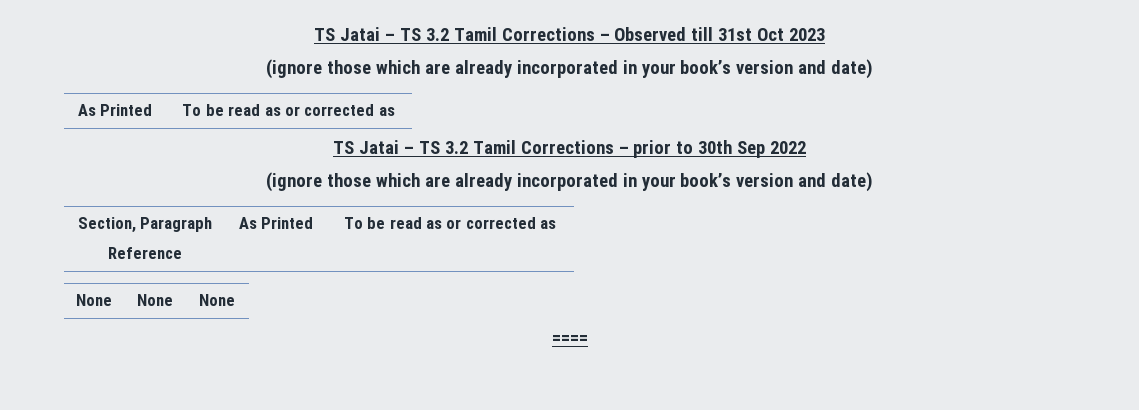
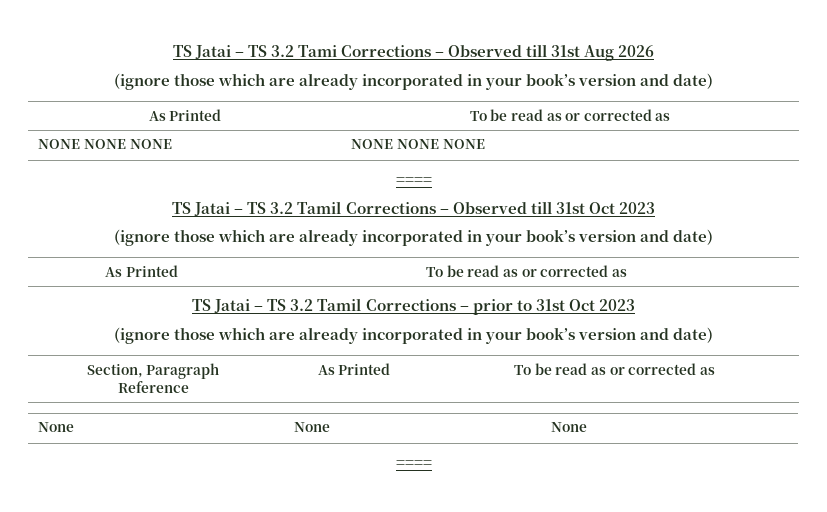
+ TS Jatai – TS 3.2 Tami Corrections – Observed till 31st Aug 2026
+ (ignore those which are already incorporated in your book’s version and date)
+ As Printed | To be read as or corrected as
+ NONE NONE NONE | NONE NONE NONE
+ ====
- TS Jatai – TS 3.2 Tamil Corrections – prior to 30th Sep 2022
+ TS Jatai – TS 3.2 Tamil Corrections – prior to 31st Oct 2023

